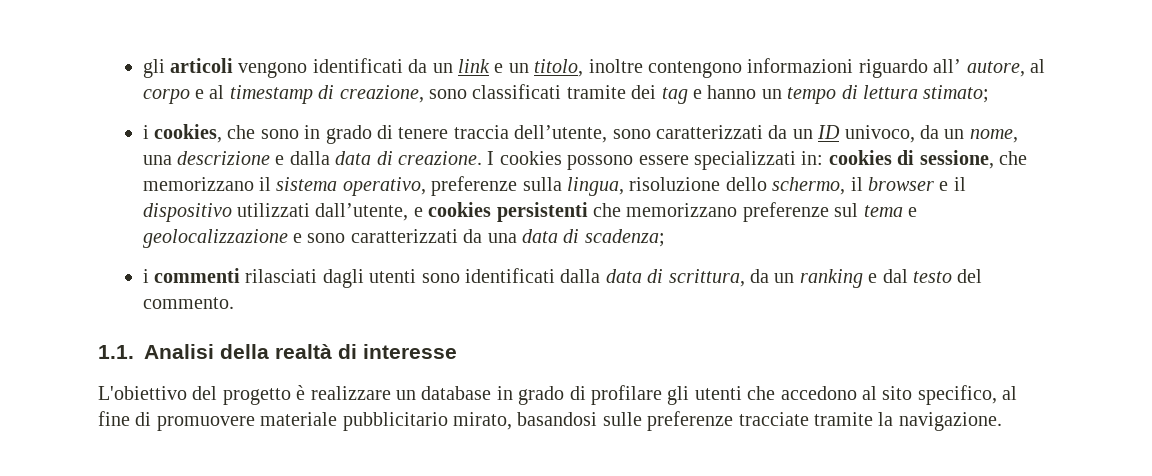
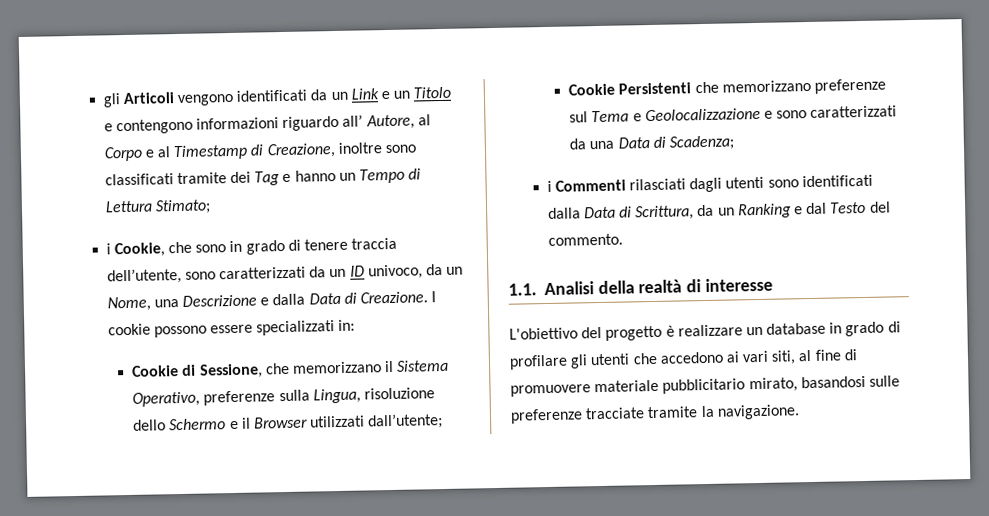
- gli articoli vengono identificati da un link e un titolo, inoltre contengono informazioni riguardo all’ autore, al corpo e al timestamp di creazione, sono classificati tramite dei tag e hanno un tempo di lettura stimato;
- i cookies, che sono in grado di tenere traccia dell’utente, sono caratterizzati da un ID univoco, da un nome, una descrizione e dalla data di creazione. I cookies possono essere specializzati in: cookies di sessione, che memorizzano il sistema operativo, preferenze sulla lingua, risoluzione dello schermo, il browser e il dispositivo utilizzati dall’utente, e cookies persistenti che memorizzano preferenze sul tema e geolocalizzazione e sono caratterizzati da una data di scadenza;
- i commenti rilasciati dagli utenti sono identificati dalla data di scrittura, da un ranking e dal testo del commento.
+ gli Articoli vengono identificati da un Link e un Titolo e contengono informazioni riguardo all’ Autore, al Corpo e al Timestamp di Creazione, inoltre sono classificati tramite dei Tag e hanno un Tempo di Lettura Stimato;
+ i Cookie, che sono in grado di tenere traccia dell’utente, sono caratterizzati da un ID univoco, da un Nome, una Descrizione e dalla Data di Creazione. I cookie possono essere specializzati in:
+ Cookie di Sessione, che memorizzano il Sistema Operativo, preferenze sulla Lingua, risoluzione dello Schermo e il Browser utilizzati dall’utente;
+ Cookie Persistenti che memorizzano preferenze sul Tema e Geolocalizzazione e sono caratterizzati da una Data di Scadenza;
+ i Commenti rilasciati dagli utenti sono identificati dalla Data di Scrittura, da un Ranking e dal Testo del commento.
- L'obiettivo del progetto è realizzare un database in grado di profilare gli utenti che accedono al sito specifico, al fine di promuovere materiale pubblicitario mirato, basandosi sulle preferenze tracciate tramite la navigazione.
+ L'obiettivo del progetto è realizzare un database in grado di profilare gli utenti che accedono ai vari siti, al fine di promuovere materiale pubblicitario mirato, basandosi sulle preferenze tracciate tramite la navigazione.

